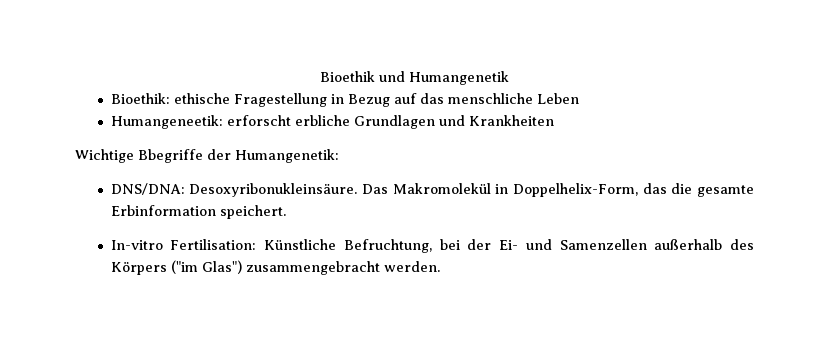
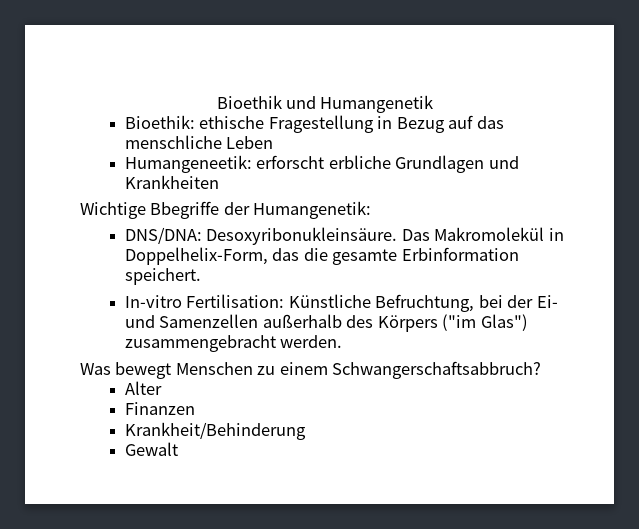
+ Was bewegt Menschen zu einem Schwangerschaftsabbruch?
+ Alter
+ Finanzen
+ Krankheit/Behinderung
+ Gewalt

